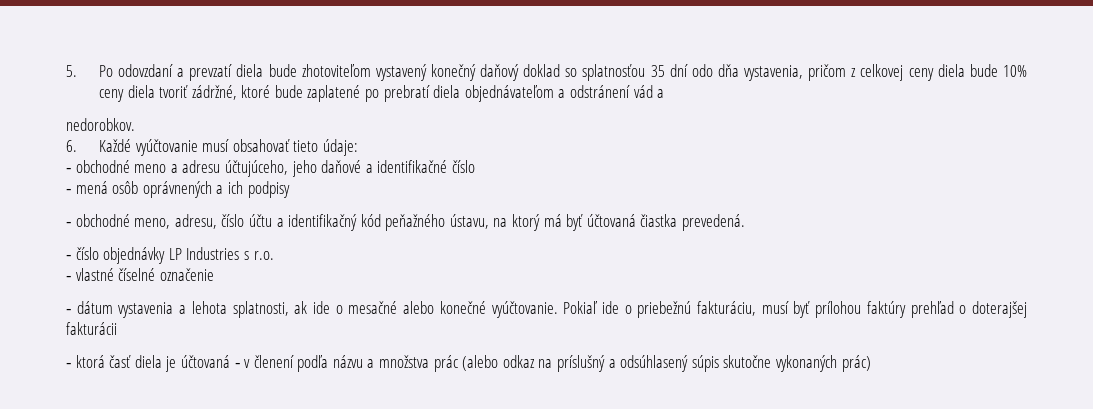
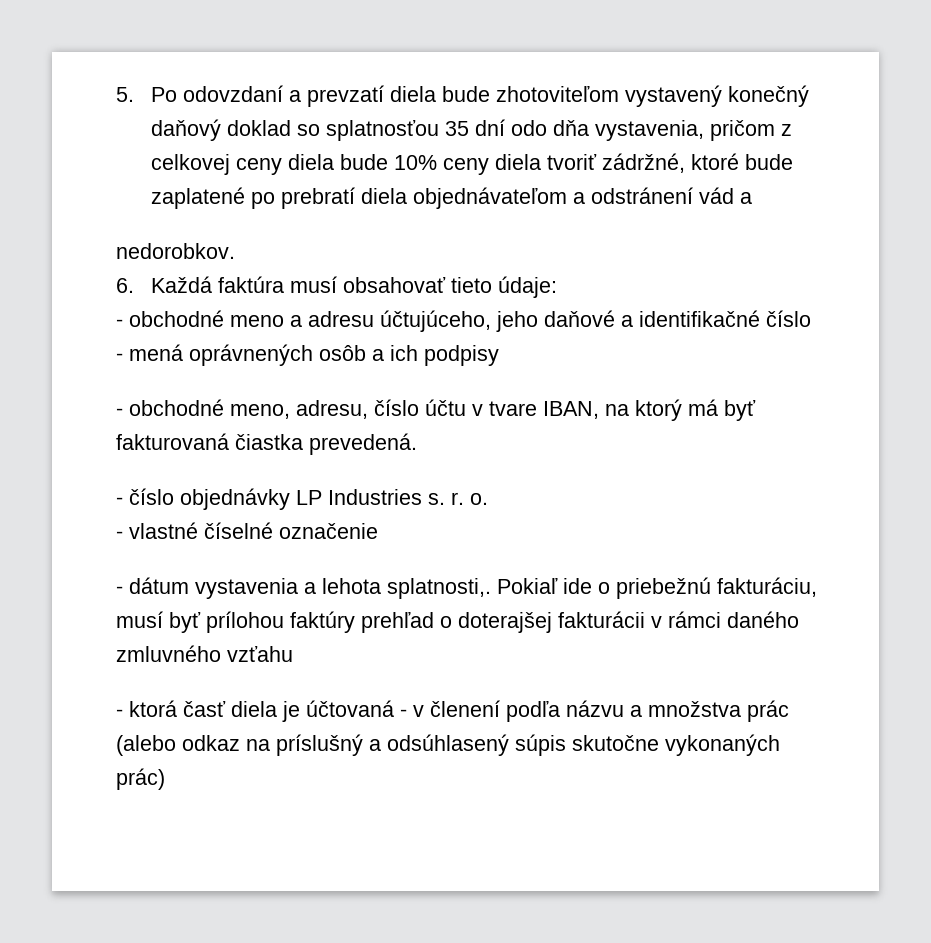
- 6. Každé vyúčtovanie musí obsahovať tieto údaje:
+ 6. Každá faktúra musí obsahovať tieto údaje:
- ‐ mená osôb oprávnených a ich podpisy
+ ‐ mená oprávnených osôb a ich podpisy
- ‐ obchodné meno, adresu, číslo účtu a identifikačný kód peňažného ústavu, na ktorý má byť účtovaná čiastka prevedená.
+ ‐ obchodné meno, adresu, číslo účtu v tvare IBAN, na ktorý má byť fakturovaná čiastka prevedená.
- ‐ číslo objednávky LP Industries s r.o.
+ ‐ číslo objednávky LP Industries s. r. o.
- ‐ dátum vystavenia a lehota splatnosti, ak ide o mesačné alebo konečné vyúčtovanie.
+ ‐ dátum vystavenia a lehota splatnosti,.
- Pokiaľ ide o priebežnú fakturáciu, musí byť prílohou faktúry prehľad o doterajšej fakturácii
+ Pokiaľ ide o priebežnú fakturáciu, musí byť prílohou faktúry prehľad o doterajšej fakturácii v rámci daného zmluvného vzťahu

